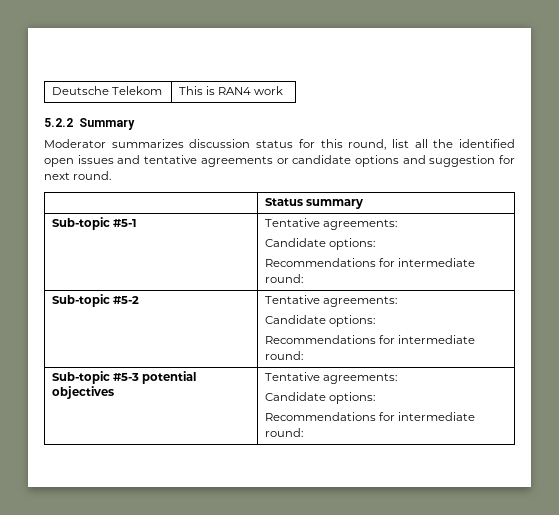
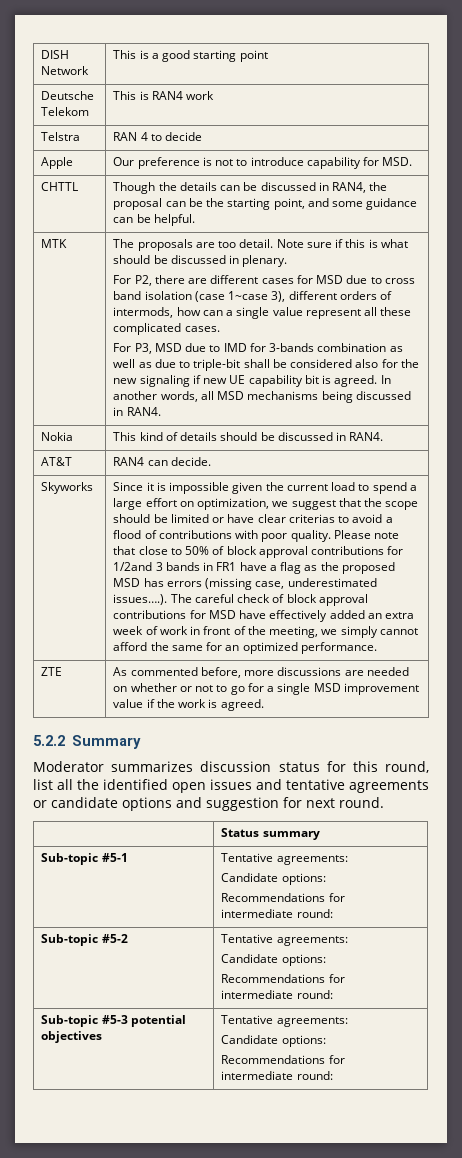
+ DISH Network | This is a good starting point
+ Telstra | RAN 4 to decide
+ Apple | Our preference is not to introduce capability for MSD.
+ CHTTL | Though the details can be discussed in RAN4, the proposal can be the starting point, and some guidance can be helpful.
+ MTK | The proposals are too detail. Note sure if this is what should be discussed in plenary.
+ For P2, there are different cases for MSD due to cross band isolation (case 1~case 3), different orders of intermods, how can a single value represent all these complicated cases.
+ For P3, MSD due to IMD for 3-bands combination as well as due to triple-bit shall be considered also for the new signaling if new UE capability bit is agreed. In another words, all MSD mechanisms being discussed in RAN4.
+ Nokia | This kind of details should be discussed in RAN4.
+ AT&T | RAN4 can decide.
+ Skyworks | Since it is impossible given the current load to spend a large effort on optimization, we suggest that the scope should be limited or have clear criterias to avoid a flood of contributions with poor quality. Please note that close to 50% of block approval contributions for 1/2and 3 bands in FR1 have a flag as the proposed MSD has errors (missing case, underestimated issues….). The careful check of block approval contributions for MSD have effectively added an extra week of work in front of the meeting, we simply cannot afford the same for an optimized performance.
+ ZTE | As commented before, more discussions are needed on whether or not to go for a single MSD improvement value if the work is agreed.

